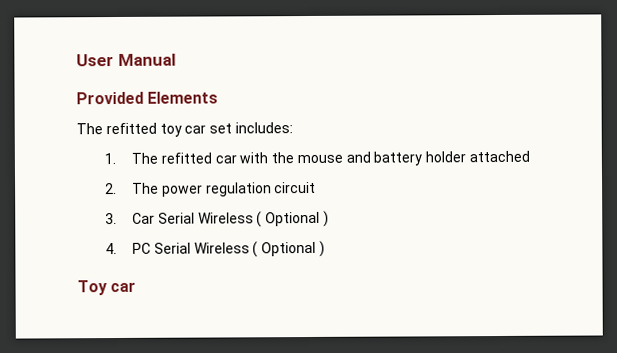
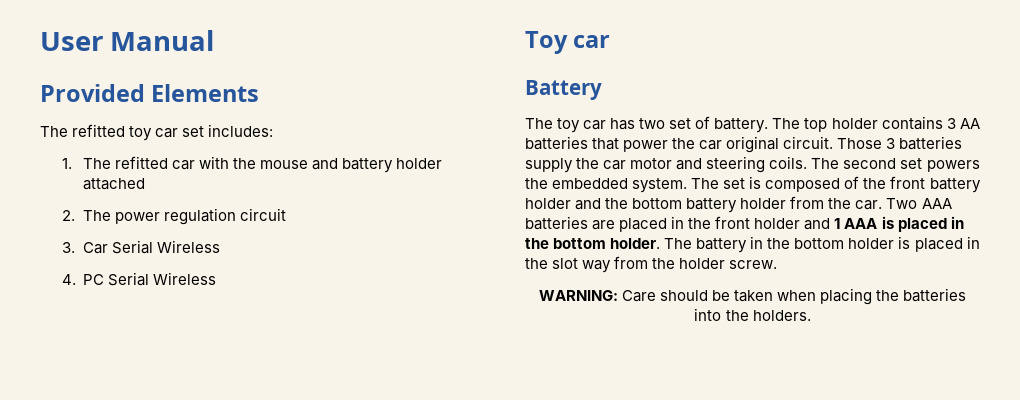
- 3. Car Serial Wireless ( Optional )
+ 3. Car Serial Wireless
- 4. PC Serial Wireless ( Optional )
+ 4. PC Serial Wireless
+ Battery
+ The toy car has two set of battery. The top holder contains 3 AA batteries that power the car original circuit. Those 3 batteries supply the car motor and steering coils. The second set powers the embedded system. The set is composed of the front battery holder and the bottom battery holder from the car. Two AAA batteries are placed in the front holder and 1 AAA is placed in the bottom holder. The battery in the bottom holder is placed in the slot way from the holder screw.
+ WARNING: Care should be taken when placing the batteries into the holders.

